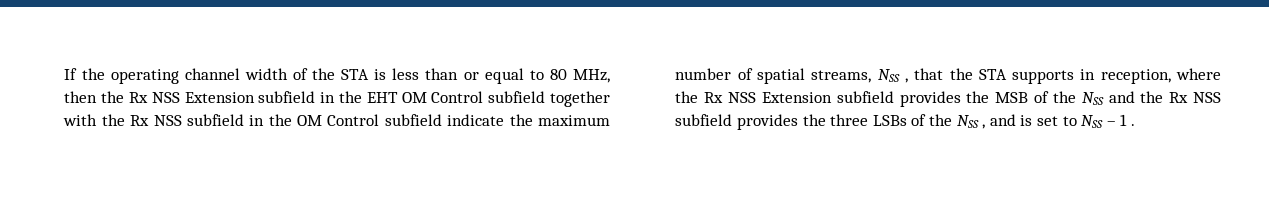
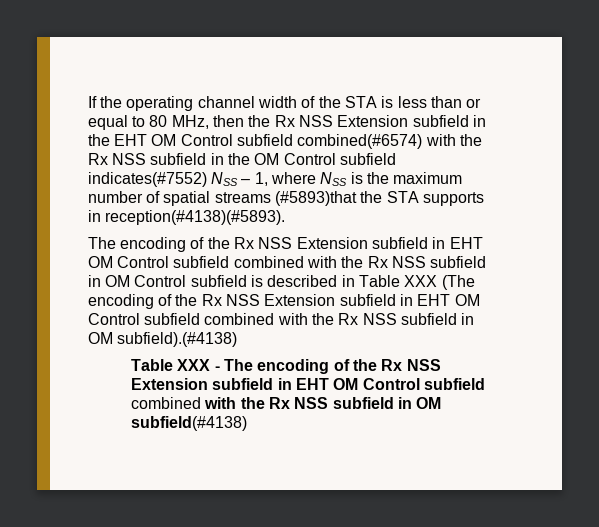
- If the operating channel width of the STA is less than or equal to 80 MHz, then the Rx NSS Extension subfield in the EHT OM Control subfield together with the Rx NSS subfield in the OM Control subfield indicate the maximum number of spatial streams, NSS , that the STA supports in reception, where the Rx NSS Extension subfield provides the MSB of the NSS and the Rx NSS subfield provides the three LSBs of the NSS , and is set to NSS – 1 .
+ If the operating channel width of the STA is less than or equal to 80 MHz, then the Rx NSS Extension subfield in the EHT OM Control subfield combined(#6574) with the Rx NSS subfield in the OM Control subfield indicates(#7552) NSS – 1, where NSS is the maximum number of spatial streams (#5893)that the STA supports in reception(#4138)(#5893).
+ The encoding of the Rx NSS Extension subfield in EHT OM Control subfield combined with the Rx NSS subfield in OM Control subfield is described in Table XXX (The encoding of the Rx NSS Extension subfield in EHT OM Control subfield combined with the Rx NSS subfield in OM subfield).(#4138)
+ Table XXX - The encoding of the Rx NSS Extension subfield in EHT OM Control subfield combined with the Rx NSS subfield in OM subfield(#4138)

